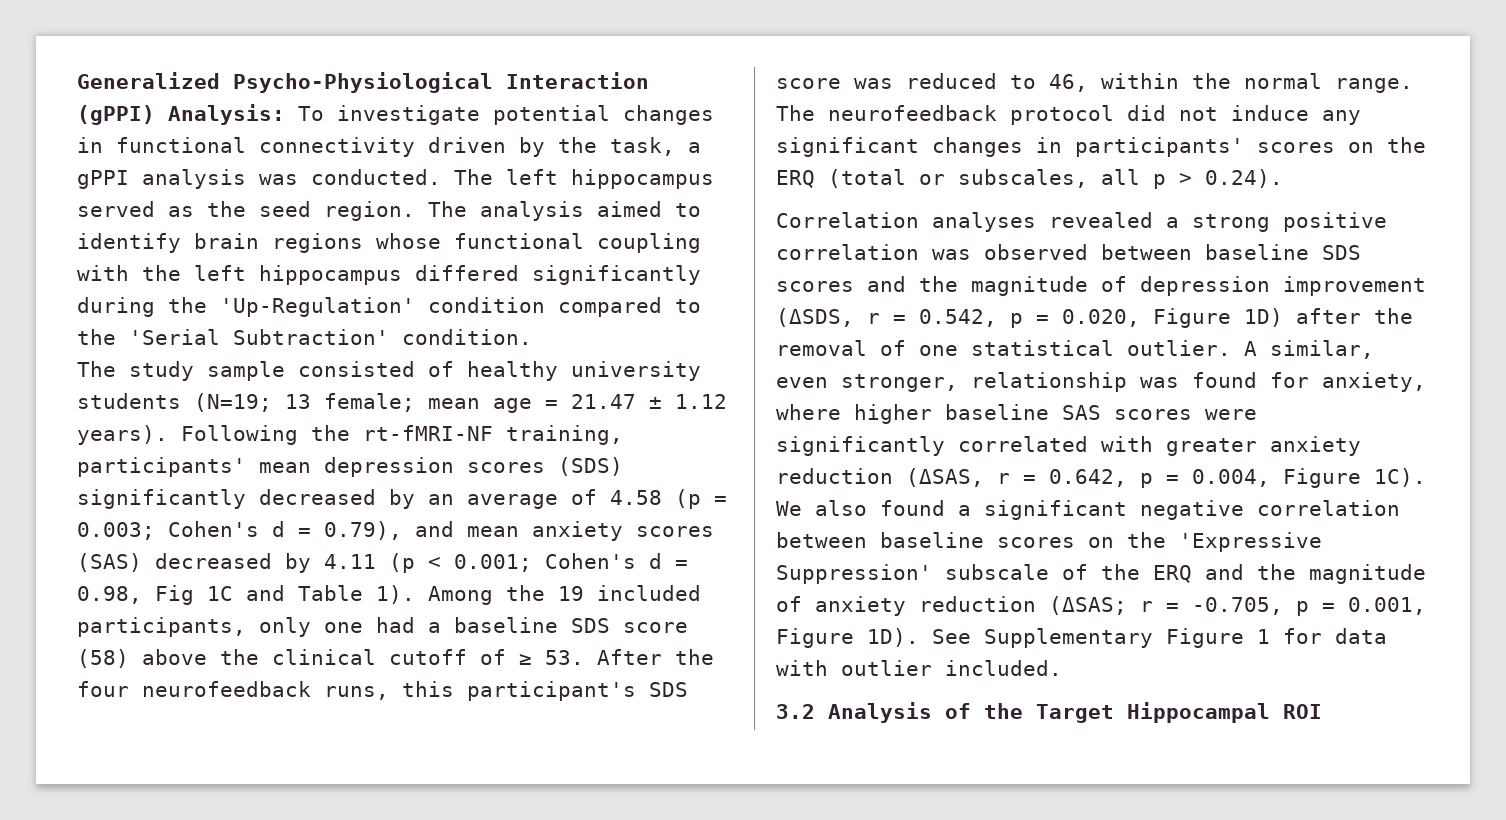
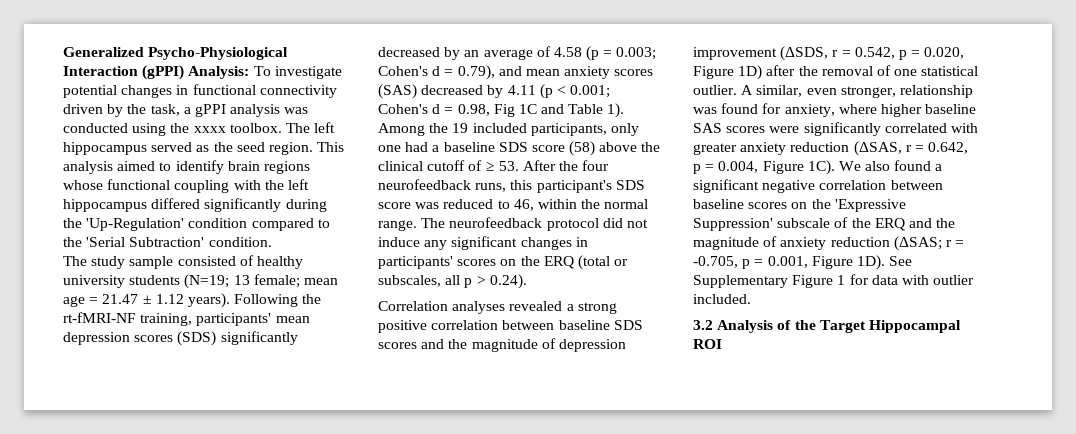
- Generalized Psycho-Physiological Interaction (gPPI) Analysis: To investigate potential changes in functional connectivity driven by the task, a gPPI analysis was conducted.
+ Generalized Psycho-Physiological Interaction (gPPI) Analysis: To investigate potential changes in functional connectivity driven by the task, a gPPI analysis was conducted using the xxxx toolbox.
- The analysis aimed to identify brain regions whose functional coupling with the left hippocampus differed significantly during the 'Up-Regulation' condition compared to the 'Serial Subtraction' condition.
+ This analysis aimed to identify brain regions whose functional coupling with the left hippocampus differed significantly during the 'Up-Regulation' condition compared to the 'Serial Subtraction' condition.
- Correlation analyses revealed a strong positive correlation was observed between baseline SDS scores and the magnitude of depression improvement (ΔSDS, r = 0.542, p = 0.020, Figure 1D) after the removal of one statistical outlier.
+ Correlation analyses revealed a strong positive correlation between baseline SDS scores and the magnitude of depression improvement (ΔSDS, r = 0.542, p = 0.020, Figure 1D) after the removal of one statistical outlier.

